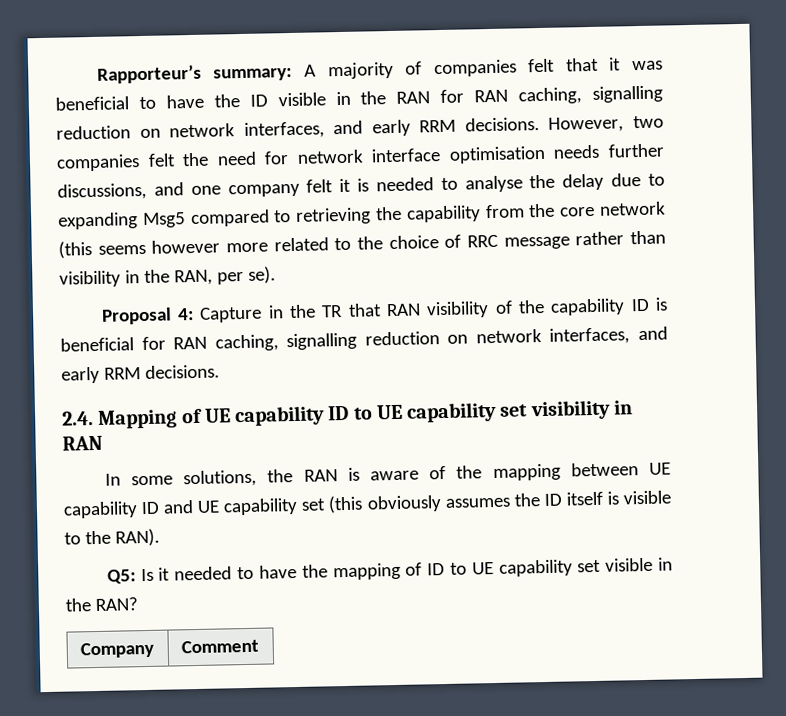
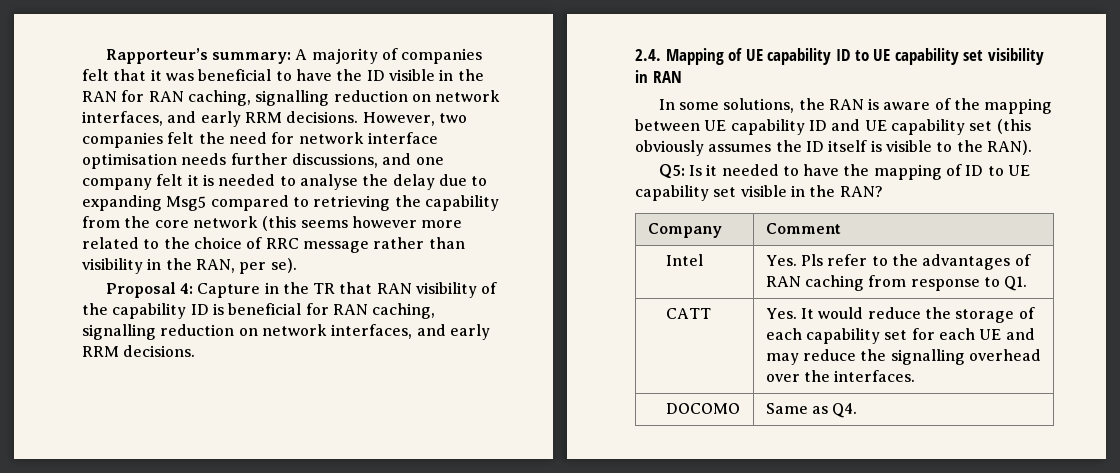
+ Intel | Yes. Pls refer to the advantages of RAN caching from response to Q1.
+ CATT | Yes. It would reduce the storage of each capability set for each UE and may reduce the signalling overhead over the interfaces.
+ DOCOMO | Same as Q4.

